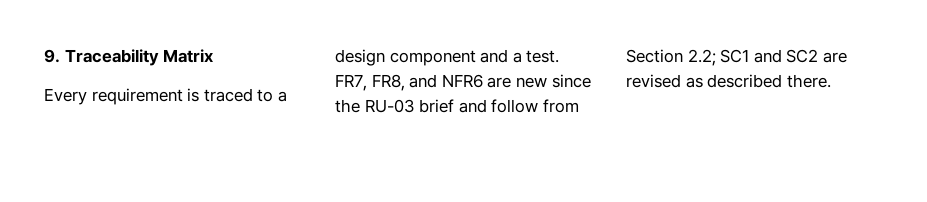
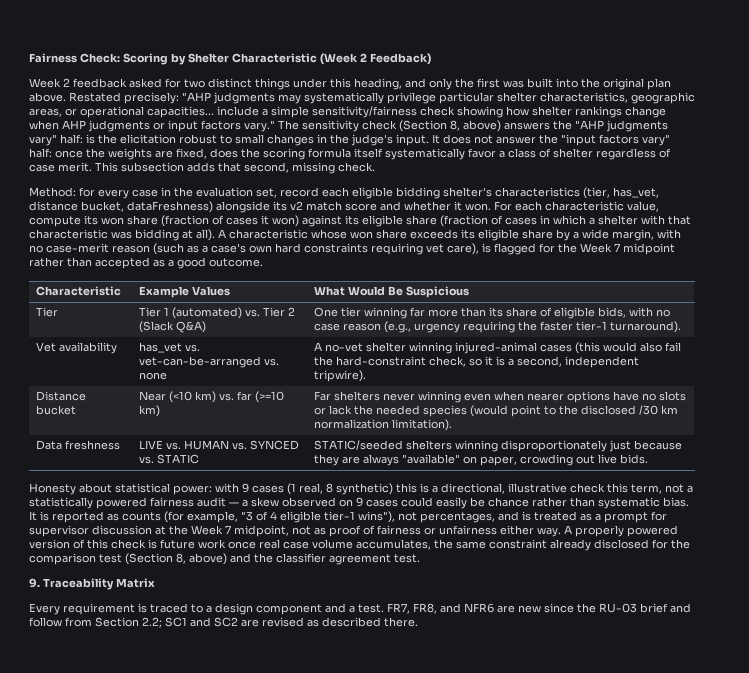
+ Fairness Check: Scoring by Shelter Characteristic (Week 2 Feedback)
+ Week 2 feedback asked for two distinct things under this heading, and only the first was built into the original plan above. Restated precisely: "AHP judgments may systematically privilege particular shelter characteristics, geographic areas, or operational capacities... include a simple sensitivity/fairness check showing how shelter rankings change when AHP judgments or input factors vary." The sensitivity check (Section 8, above) answers the "AHP judgments vary" half: is the elicitation robust to small changes in the judge's input. It does not answer the "input factors vary" half: once the weights are fixed, does the scoring formula itself systematically favor a class of shelter regardless of case merit. This subsection adds that second, missing check.
+ Method: for every case in the evaluation set, record each eligible bidding shelter's characteristics (tier, has_vet, distance bucket, dataFreshness) alongside its v2 match score and whether it won. For each characteristic value, compute its won share (fraction of cases it won) against its eligible share (fraction of cases in which a shelter with that characteristic was bidding at all). A characteristic whose won share exceeds its eligible share by a wide margin, with no case-merit reason (such as a case's own hard constraints requiring vet care), is flagged for the Week 7 midpoint rather than accepted as a good outcome.
+ Characteristic | Example Values | What Would Be Suspicious
+ Tier | Tier 1 (automated) vs. Tier 2 (Slack Q&A) | One tier winning far more than its share of eligible bids, with no case reason (e.g., urgency requiring the faster tier-1 turnaround).
+ Vet availability | has_vet vs. vet-can-be-arranged vs. none | A no-vet shelter winning injured-animal cases (this would also fail the hard-constraint check, so it is a second, independent tripwire).
+ Distance bucket | Near (<10 km) vs. far (>=10 km) | Far shelters never winning even when nearer options have no slots or lack the needed species (would point to the disclosed /30 km normalization limitation).
+ Data freshness | LIVE vs. HUMAN vs. SYNCED vs. STATIC | STATIC/seeded shelters winning disproportionately just because they are always "available" on paper, crowding out live bids.
+ Honesty about statistical power: with 9 cases (1 real, 8 synthetic) this is a directional, illustrative check this term, not a statistically powered fairness audit — a skew observed on 9 cases could easily be chance rather than systematic bias. It is reported as counts (for example, "3 of 4 eligible tier-1 wins"), not percentages, and is treated as a prompt for supervisor discussion at the Week 7 midpoint, not as proof of fairness or unfairness either way. A properly powered version of this check is future work once real case volume accumulates, the same constraint already disclosed for the comparison test (Section 8, above) and the classifier agreement test.

